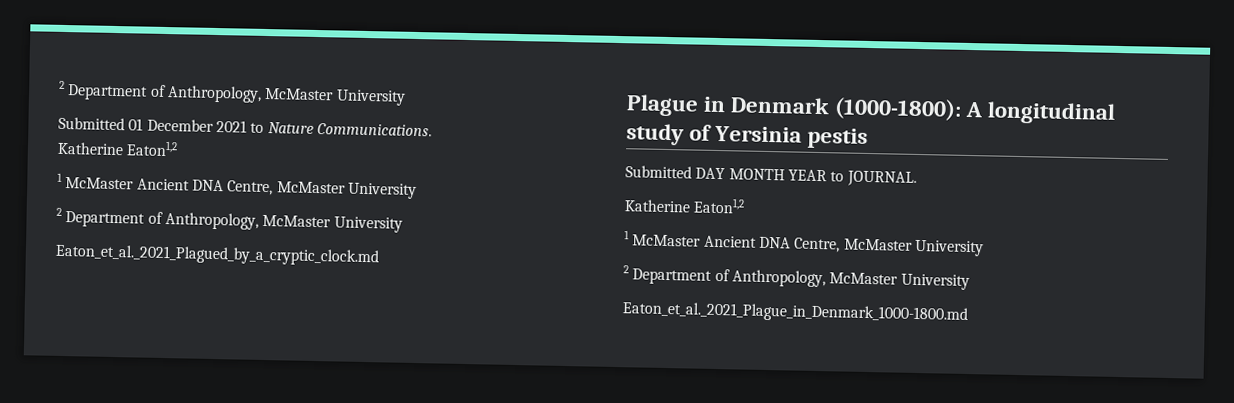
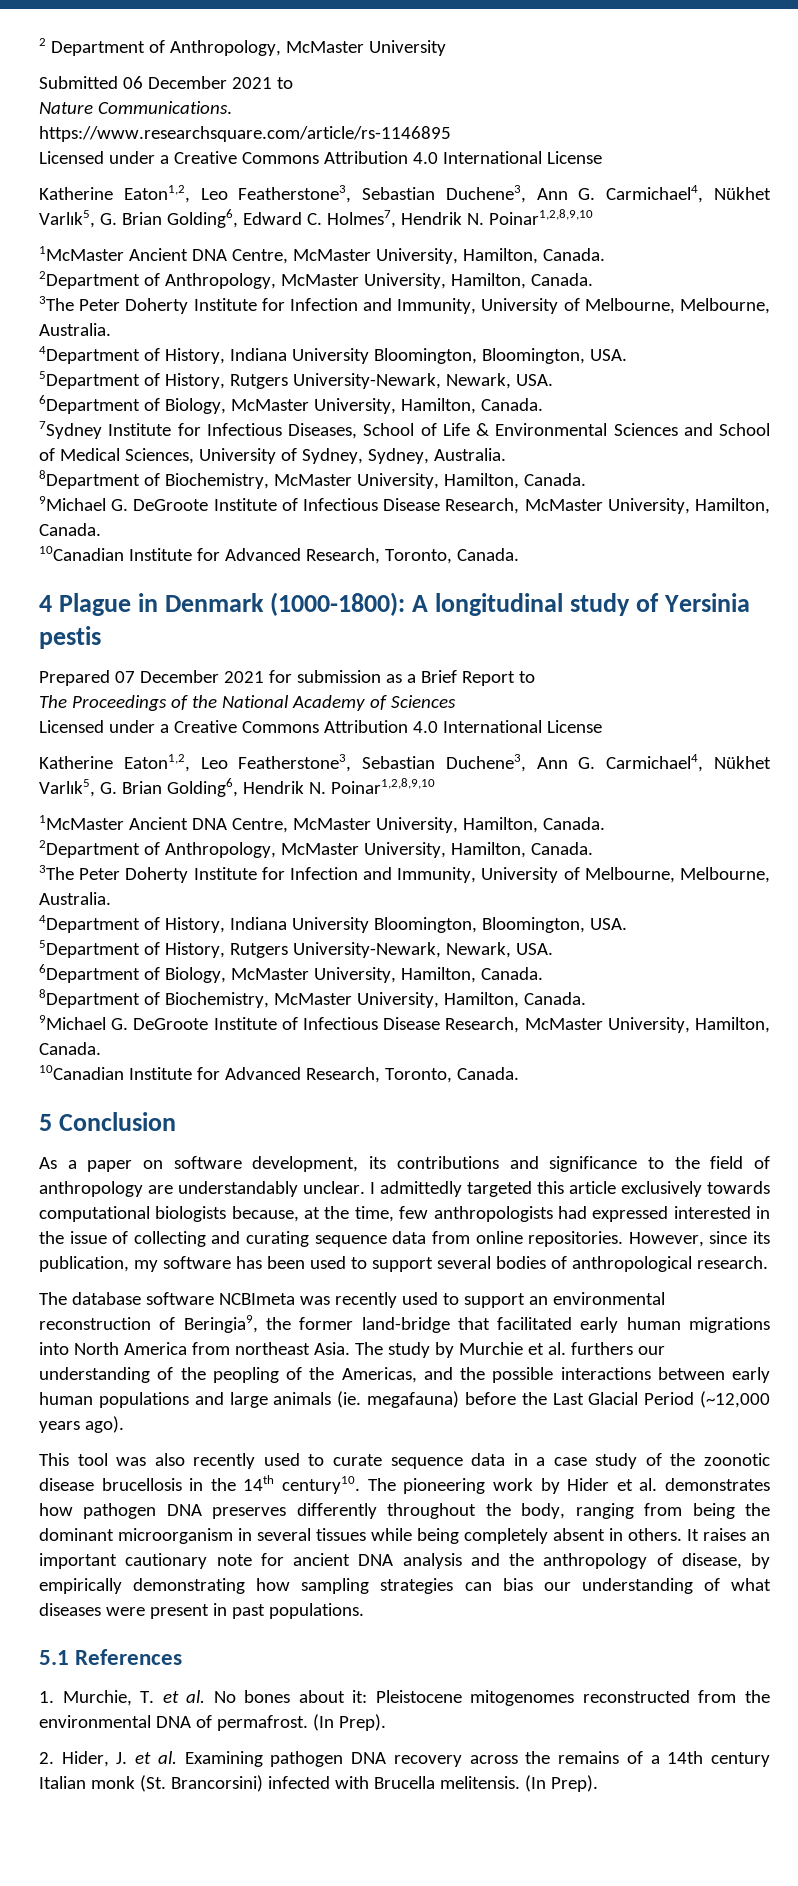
- Submitted 01 December 2021 to Nature Communications.
- Katherine Eaton1,2
- 1 McMaster Ancient DNA Centre, McMaster University
- 2 Department of Anthropology, McMaster University
- Eaton_et_al._2021_Plagued_by_a_cryptic_clock.md
- Plague in Denmark (1000-1800): A longitudinal study of Yersinia pestis
+ Submitted 06 December 2021 to
+ Nature Communications.
+ https://www.researchsquare.com/article/rs-1146895
+ Licensed under a Creative Commons Attribution 4.0 International License
+ Katherine Eaton1,2, Leo Featherstone3, Sebastian Duchene3, Ann G. Carmichael4, Nükhet Varlık5, G. Brian Golding6, Edward C. Holmes7, Hendrik N. Poinar1,2,8,9,10
+ 1McMaster Ancient DNA Centre, McMaster University, Hamilton, Canada.
+ 2Department of Anthropology, McMaster University, Hamilton, Canada.
+ 3The Peter Doherty Institute for Infection and Immunity, University of Melbourne, Melbourne, Australia.
+ 4Department of History, Indiana University Bloomington, Bloomington, USA.
+ 5Department of History, Rutgers University-Newark, Newark, USA.
+ 6Department of Biology, McMaster University, Hamilton, Canada.
+ 7Sydney Institute for Infectious Diseases, School of Life & Environmental Sciences and School of Medical Sciences, University of Sydney, Sydney, Australia.
+ 8Department of Biochemistry, McMaster University, Hamilton, Canada.
+ 9Michael G. DeGroote Institute of Infectious Disease Research, McMaster University, Hamilton, Canada.
+ 10Canadian Institute for Advanced Research, Toronto, Canada.
+ 4 Plague in Denmark (1000-1800): A longitudinal study of Yersinia pestis
- Submitted DAY MONTH YEAR to JOURNAL.
- Katherine Eaton1,2
- 1 McMaster Ancient DNA Centre, McMaster University
- 2 Department of Anthropology, McMaster University
- Eaton_et_al._2021_Plague_in_Denmark_1000-1800.md
+ Prepared 07 December 2021 for submission as a Brief Report to
+ The Proceedings of the National Academy of Sciences
+ Licensed under a Creative Commons Attribution 4.0 International License
+ Katherine Eaton1,2, Leo Featherstone3, Sebastian Duchene3, Ann G. Carmichael4, Nükhet Varlık5, G. Brian Golding6, Hendrik N. Poinar1,2,8,9,10
+ 1McMaster Ancient DNA Centre, McMaster University, Hamilton, Canada.
+ 2Department of Anthropology, McMaster University, Hamilton, Canada.
+ 3The Peter Doherty Institute for Infection and Immunity, University of Melbourne, Melbourne, Australia.
+ 4Department of History, Indiana University Bloomington, Bloomington, USA.
+ 5Department of History, Rutgers University-Newark, Newark, USA.
+ 6Department of Biology, McMaster University, Hamilton, Canada.
+ 8Department of Biochemistry, McMaster University, Hamilton, Canada.
+ 9Michael G. DeGroote Institute of Infectious Disease Research, McMaster University, Hamilton, Canada.
+ 10Canadian Institute for Advanced Research, Toronto, Canada.
+ 5 Conclusion
+ As a paper on software development, its contributions and significance to the field of anthropology are understandably unclear. I admittedly targeted this article exclusively towards computational biologists because, at the time, few anthropologists had expressed interested in the issue of collecting and curating sequence data from online repositories. However, since its publication, my software has been used to support several bodies of anthropological research.
+ The database software NCBImeta was recently used to support an environmental reconstruction of Beringia9, the former land-bridge that facilitated early human migrations into North America from northeast Asia. The study by Murchie et al. furthers our understanding of the peopling of the Americas, and the possible interactions between early human populations and large animals (ie. megafauna) before the Last Glacial Period (~12,000 years ago).
+ This tool was also recently used to curate sequence data in a case study of the zoonotic disease brucellosis in the 14th century10. The pioneering work by Hider et al. demonstrates how pathogen DNA preserves differently throughout the body, ranging from being the dominant microorganism in several tissues while being completely absent in others. It raises an important cautionary note for ancient DNA analysis and the anthropology of disease, by empirically demonstrating how sampling strategies can bias our understanding of what diseases were present in past populations.
+ 5.1 References
+ 1. Murchie, T. et al. No bones about it: Pleistocene mitogenomes reconstructed from the environmental DNA of permafrost. (In Prep).
+ 2. Hider, J. et al. Examining pathogen DNA recovery across the remains of a 14th century Italian monk (St. Brancorsini) infected with Brucella melitensis. (In Prep).

